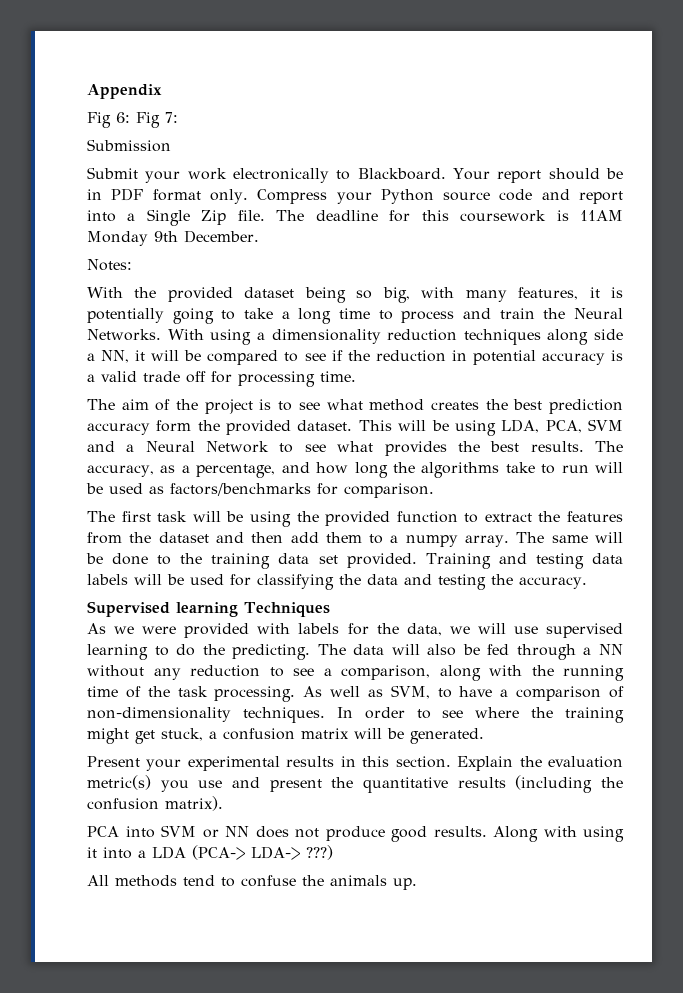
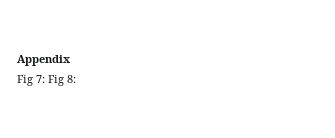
- Fig 6: Fig 7:
- Submission
- Submit your work electronically to Blackboard. Your report should be in PDF format only. Compress your Python source code and report into a Single Zip file. The deadline for this coursework is 11AM Monday 9th December.
- Notes:
- With the provided dataset being so big, with many features, it is potentially going to take a long time to process and train the Neural Networks. With using a dimensionality reduction techniques along side a NN, it will be compared to see if the reduction in potential accuracy is a valid trade off for processing time.
- The aim of the project is to see what method creates the best prediction accuracy form the provided dataset. This will be using LDA, PCA, SVM and a Neural Network to see what provides the best results. The accuracy, as a percentage, and how long the algorithms take to run will be used as factors/benchmarks for comparison.
- The first task will be using the provided function to extract the features from the dataset and then add them to a numpy array. The same will be done to the training data set provided. Training and testing data labels will be used for classifying the data and testing the accuracy.
- Supervised learning Techniques
- As we were provided with labels for the data, we will use supervised learning to do the predicting. The data will also be fed through a NN without any reduction to see a comparison, along with the running time of the task processing. As well as SVM, to have a comparison of non-dimensionality techniques. In order to see where the training might get stuck, a confusion matrix will be generated.
- Present your experimental results in this section. Explain the evaluation metric(s) you use and present the quantitative results (including the confusion matrix).
- PCA into SVM or NN does not produce good results. Along with using it into a LDA (PCA-> LDA-> ???)
- All methods tend to confuse the animals up.
+ Fig 7: Fig 8:

